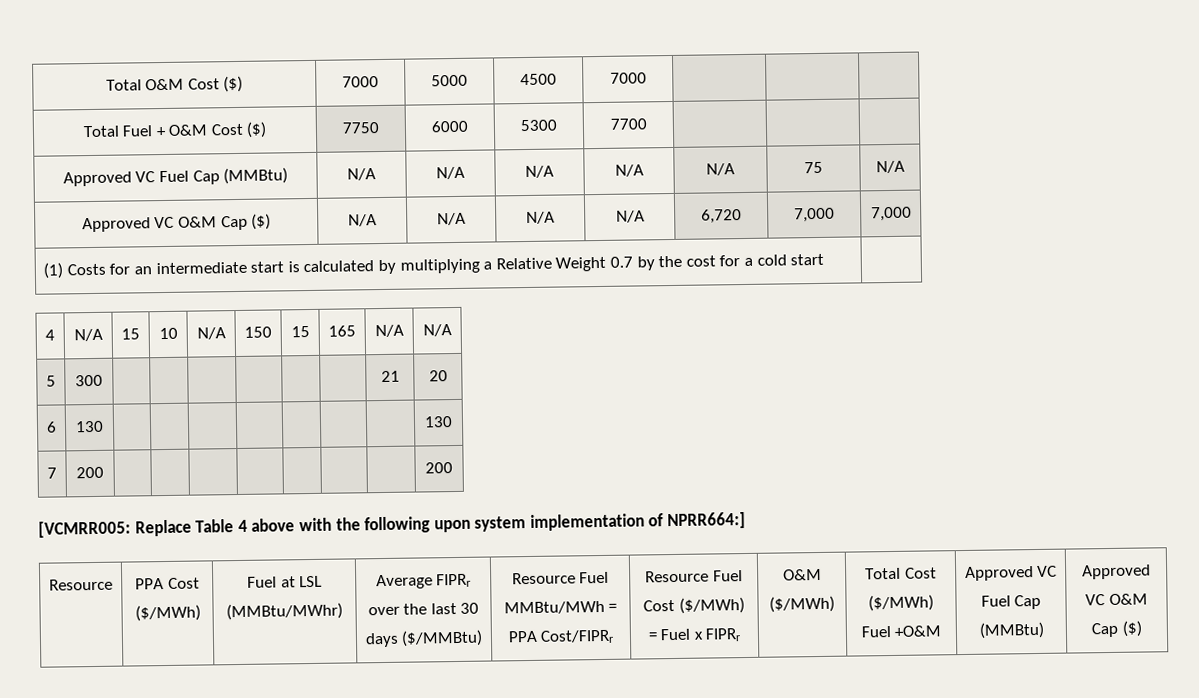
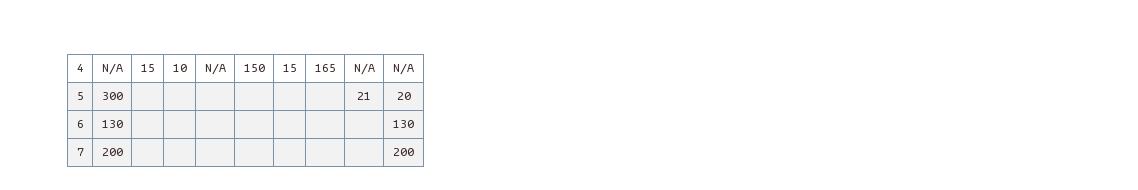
- Total O&M Cost ($) | 7000 | 5000 | 4500 | 7000 | | |
- Total Fuel + O&M Cost ($) | 7750 | 6000 | 5300 | 7700 | | |
- Approved VC Fuel Cap (MMBtu) | N/A | N/A | N/A | N/A | N/A | 75 | N/A
- Approved VC O&M Cap ($) | N/A | N/A | N/A | N/A | 6,720 | 7,000 | 7,000
- (1) Costs for an intermediate start is calculated by multiplying a Relative Weight 0.7 by the cost for a cold start |
- [VCMRR005: Replace Table 4 above with the following upon system implementation of NPRR664:]
- Resource | PPA Cost ($/MWh) | Fuel at LSL (MMBtu/MWhr) | Average FIPRr over the last 30 days ($/MMBtu) | Resource Fuel MMBtu/MWh = PPA Cost/FIPRr | Resource Fuel Cost ($/MWh) = Fuel x FIPRr | O&M ($/MWh) | Total Cost ($/MWh) Fuel +O&M | Approved VC Fuel Cap (MMBtu) | Approved VC O&M Cap ($)

